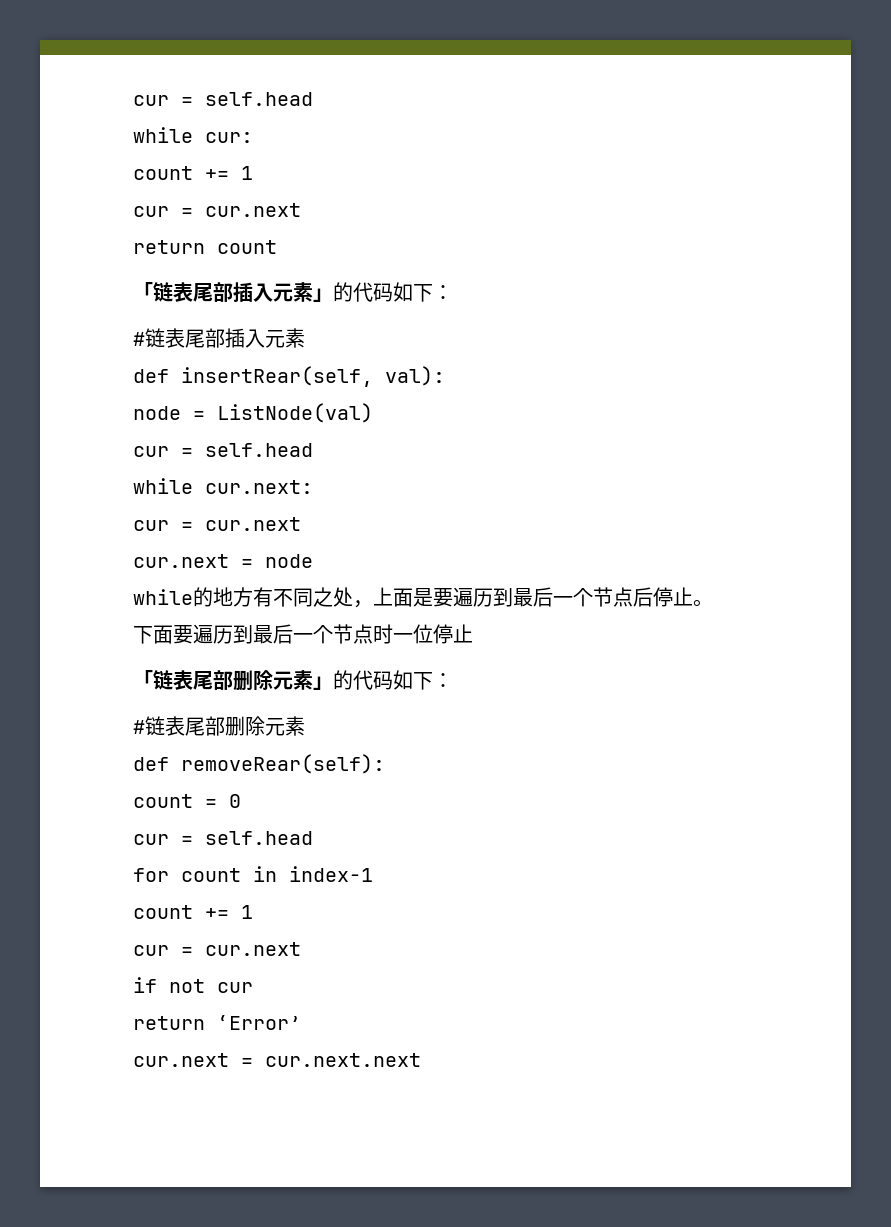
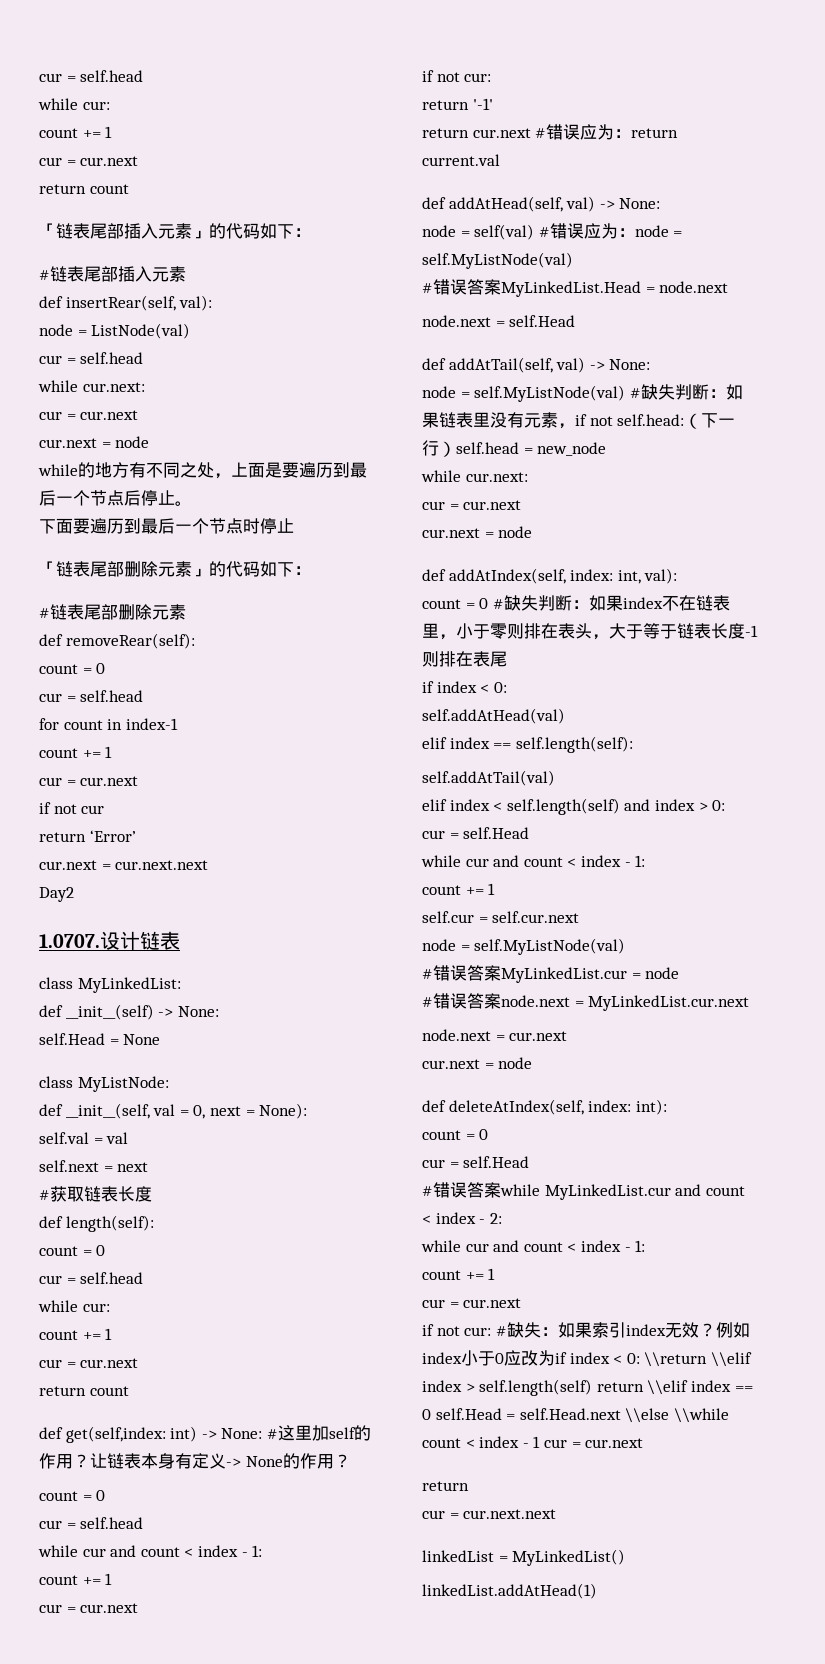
- 下面要遍历到最后一个节点时一位停止
+ 下面要遍历到最后一个节点时停止
+ Day2
+ 1.0707.设计链表
+ class MyLinkedList:
+ def __init__(self) -> None:
+ self.Head = None
+ class MyListNode:
+ def __init__(self, val = 0, next = None):
+ self.val = val
+ self.next = next
+ #获取链表长度
+ def length(self):
+ count = 0
+ cur = self.head
+ while cur:
+ count += 1
+ cur = cur.next
+ return count
+ def get(self,index: int) -> None: #这里加self的作用？让链表本身有定义-> None的作用？
+ count = 0
+ cur = self.head
+ while cur and count < index - 1:
+ count += 1
+ cur = cur.next
+ if not cur:
+ return '-1'
+ return cur.next #错误应为：return current.val
+ def addAtHead(self, val) -> None:
+ node = self(val) #错误应为：node = self.MyListNode(val)
+ #错误答案MyLinkedList.Head = node.next
+ node.next = self.Head
+ def addAtTail(self, val) -> None:
+ node = self.MyListNode(val) #缺失判断：如果链表里没有元素，if not self.head:（下一行）self.head = new_node
+ while cur.next:
+ cur = cur.next
+ cur.next = node
+ def addAtIndex(self, index: int, val):
+ count = 0 #缺失判断：如果index不在链表里，小于零则排在表头，大于等于链表长度-1则排在表尾
+ if index < 0:
+ self.addAtHead(val)
+ elif index == self.length(self):
+ self.addAtTail(val)
+ elif index < self.length(self) and index > 0:
+ cur = self.Head
+ while cur and count < index - 1:
+ count += 1
+ self.cur = self.cur.next
+ node = self.MyListNode(val)
+ #错误答案MyLinkedList.cur = node
+ #错误答案node.next = MyLinkedList.cur.next
+ node.next = cur.next
+ cur.next = node
+ def deleteAtIndex(self, index: int):
+ count = 0
+ cur = self.Head
+ #错误答案while MyLinkedList.cur and count < index - 2:
+ while cur and count < index - 1:
+ count += 1
+ cur = cur.next
+ if not cur: #缺失：如果索引index无效？例如index小于0应改为if index < 0: \\return \\elif index > self.length(self) return \\elif index == 0 self.Head = self.Head.next \\else \\while count < index - 1 cur = cur.next
+ return
+ cur = cur.next.next
+ linkedList = MyLinkedList()
+ linkedList.addAtHead(1)

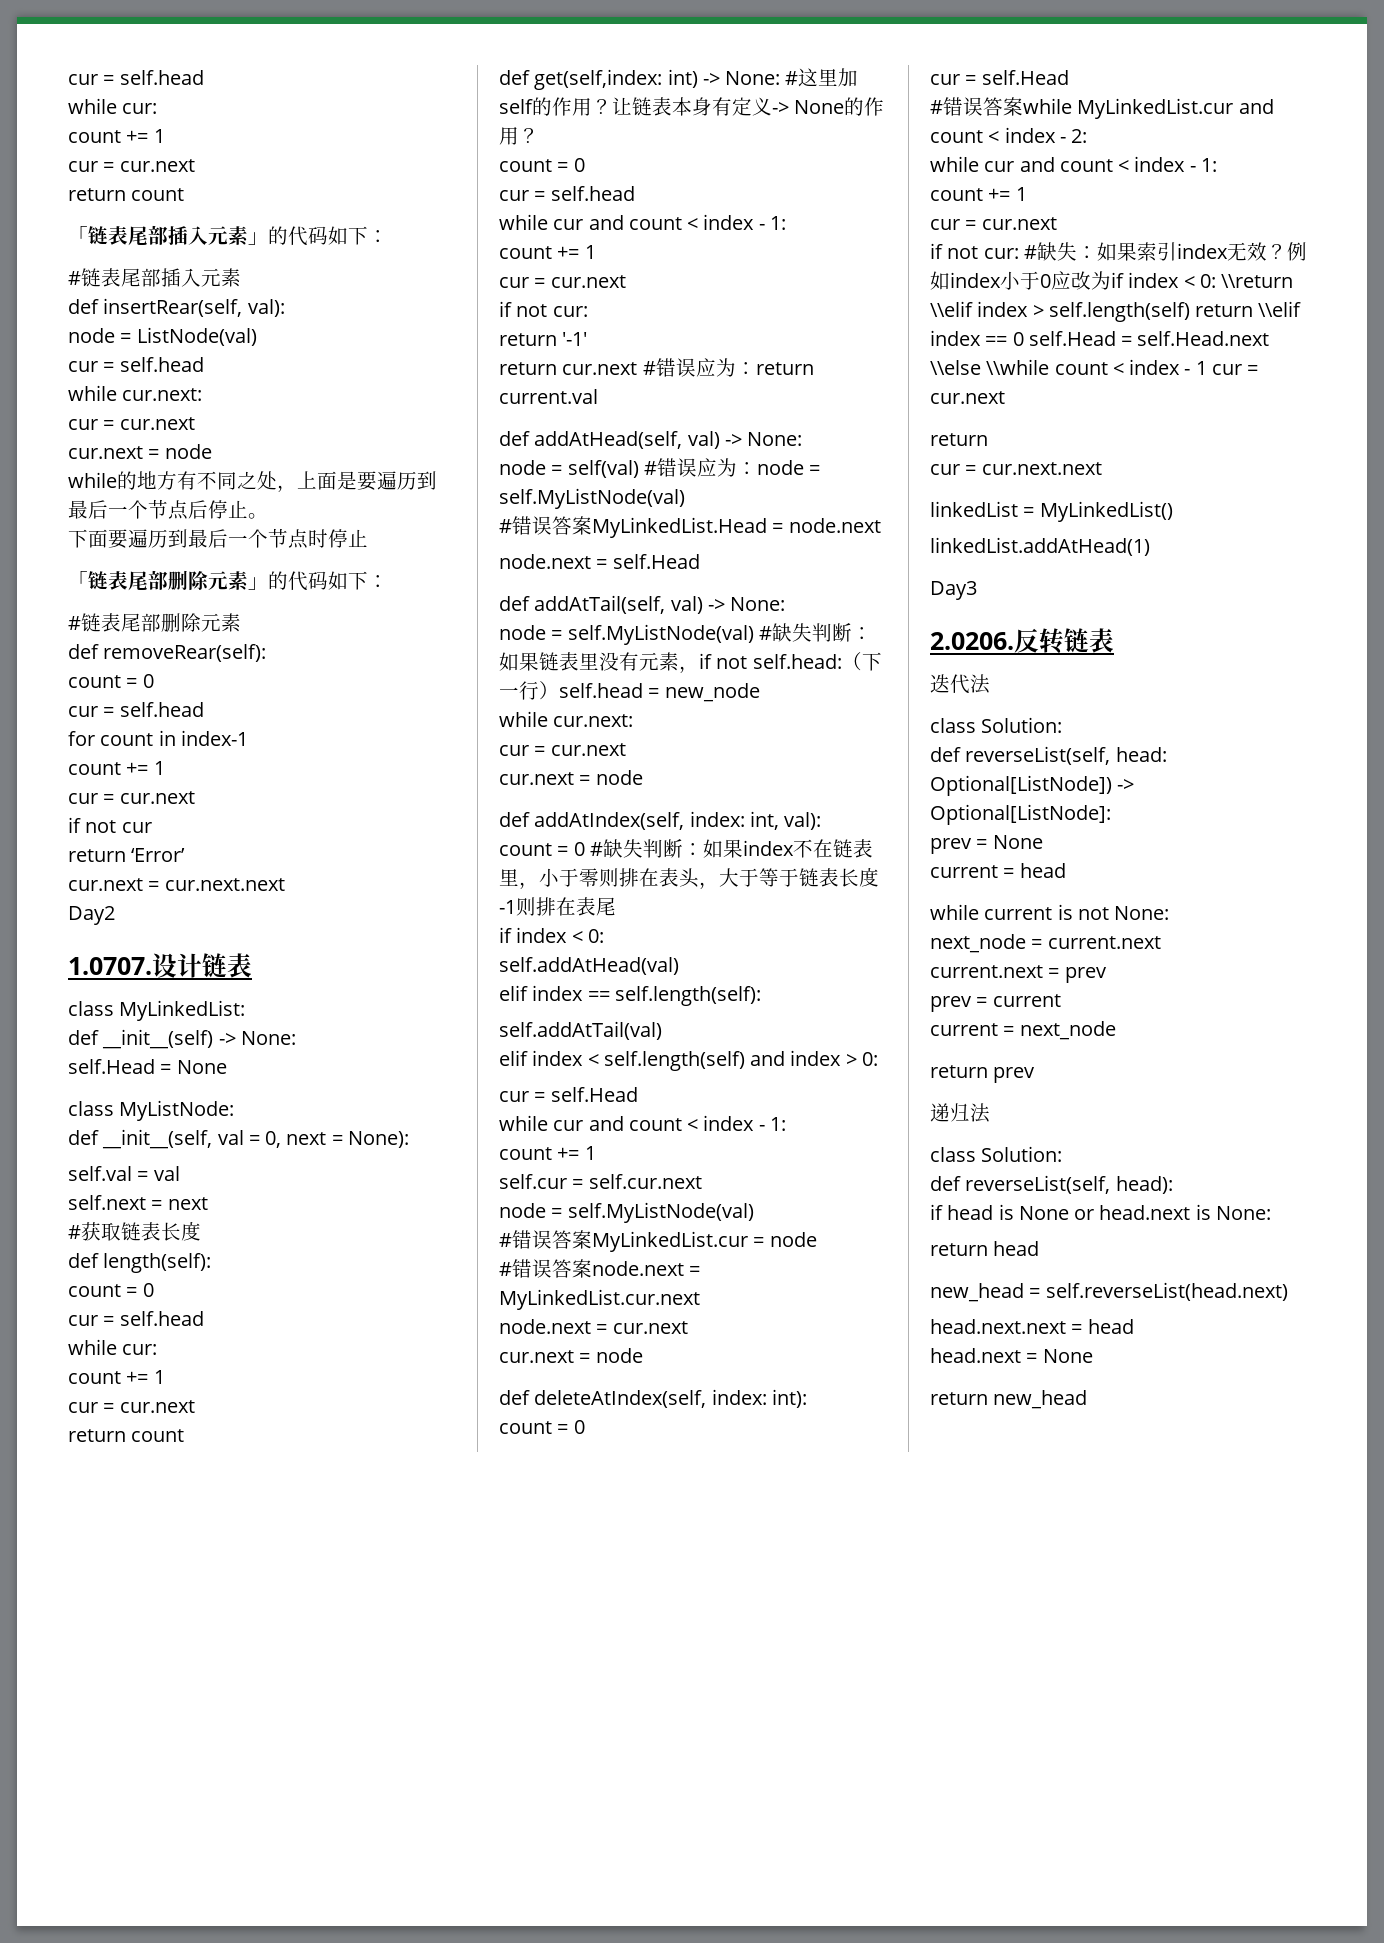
+ Day3
+ 2.0206.反转链表
+ 迭代法
+ class Solution:
+ def reverseList(self, head: Optional[ListNode]) -> Optional[ListNode]:
+ prev = None
+ current = head
+ while current is not None:
+ next_node = current.next
+ current.next = prev
+ prev = current
+ current = next_node
+ return prev
+ 递归法
+ class Solution:
+ def reverseList(self, head):
+ if head is None or head.next is None:
+ return head
+ new_head = self.reverseList(head.next)
+ head.next.next = head
+ head.next = None
+ return new_head

